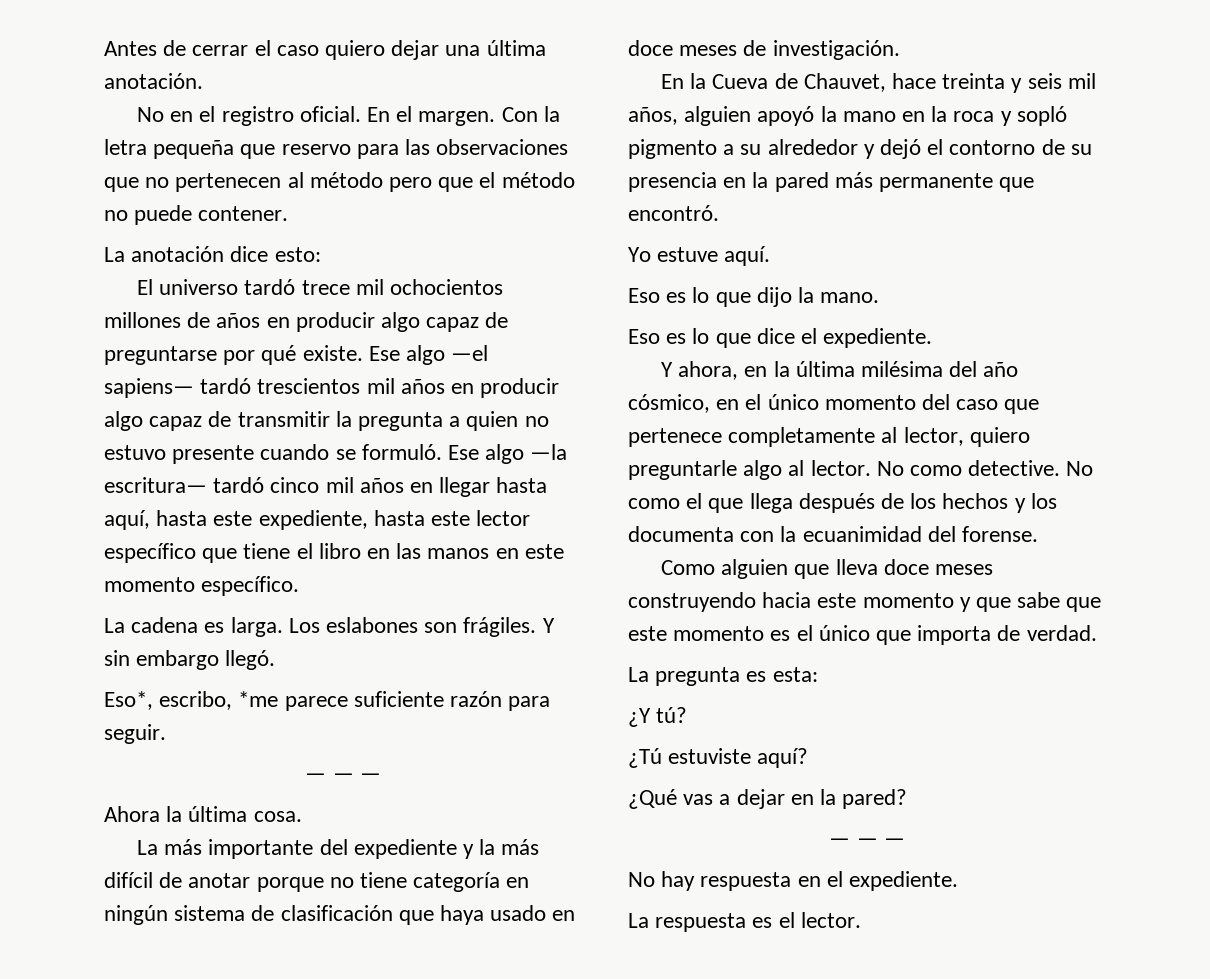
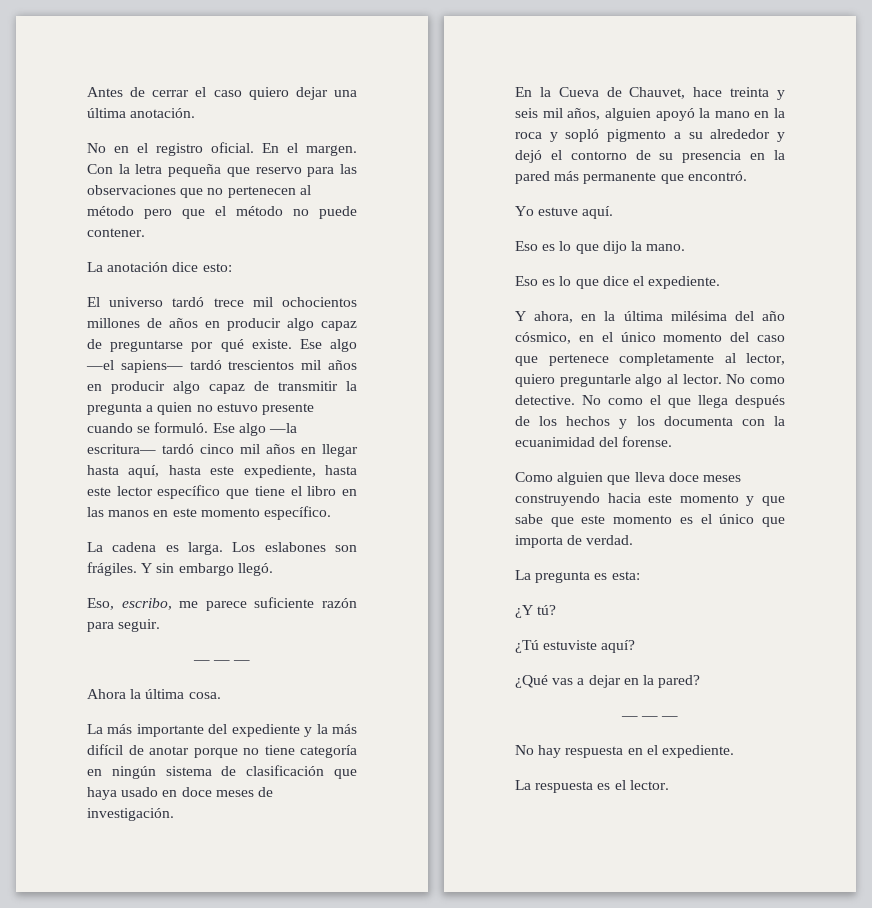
- Eso*, escribo, *me parece suficiente razón para seguir.
+ Eso, escribo, me parece suficiente razón para seguir.

